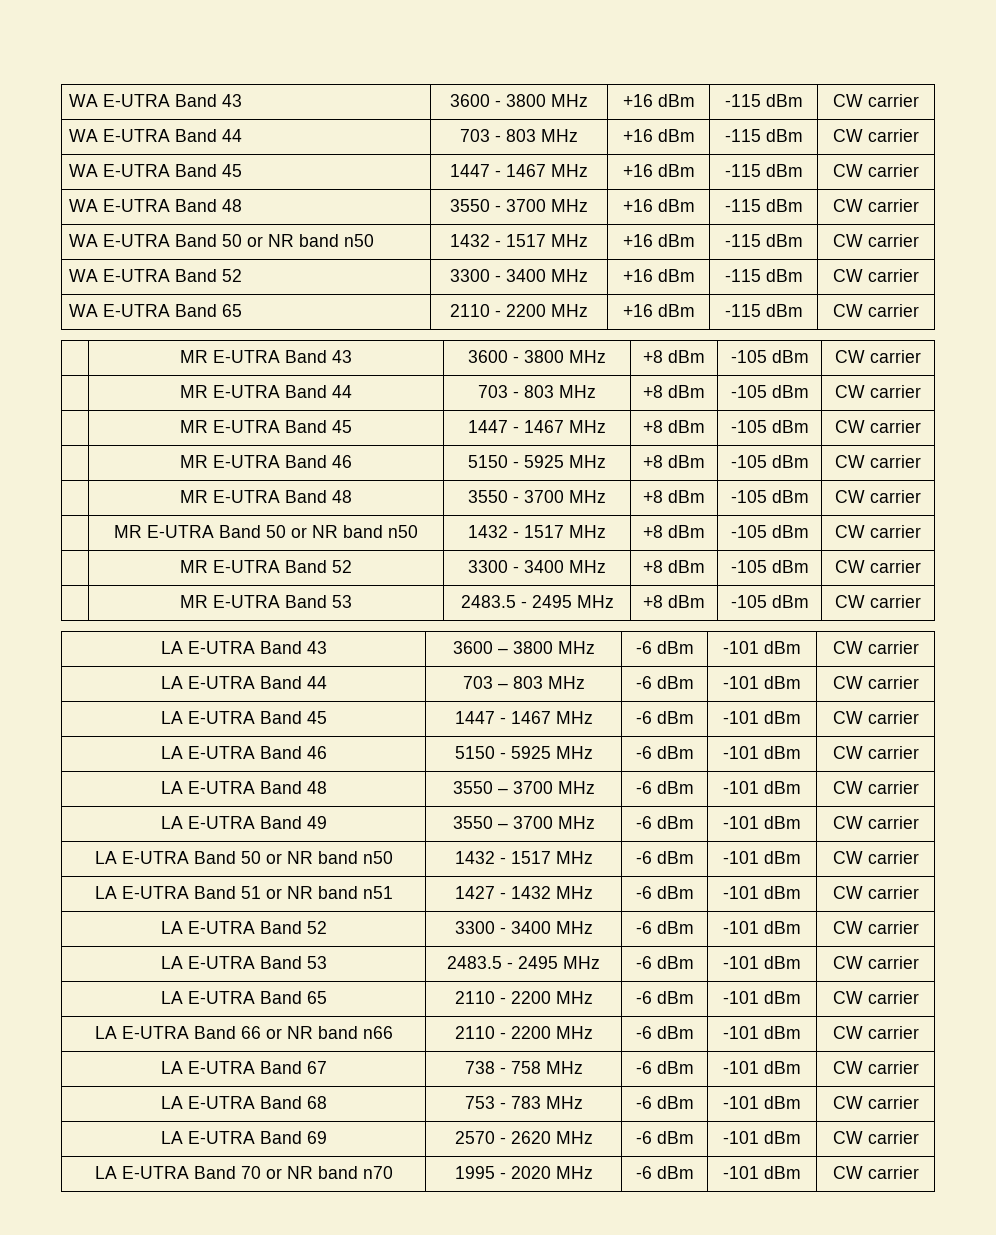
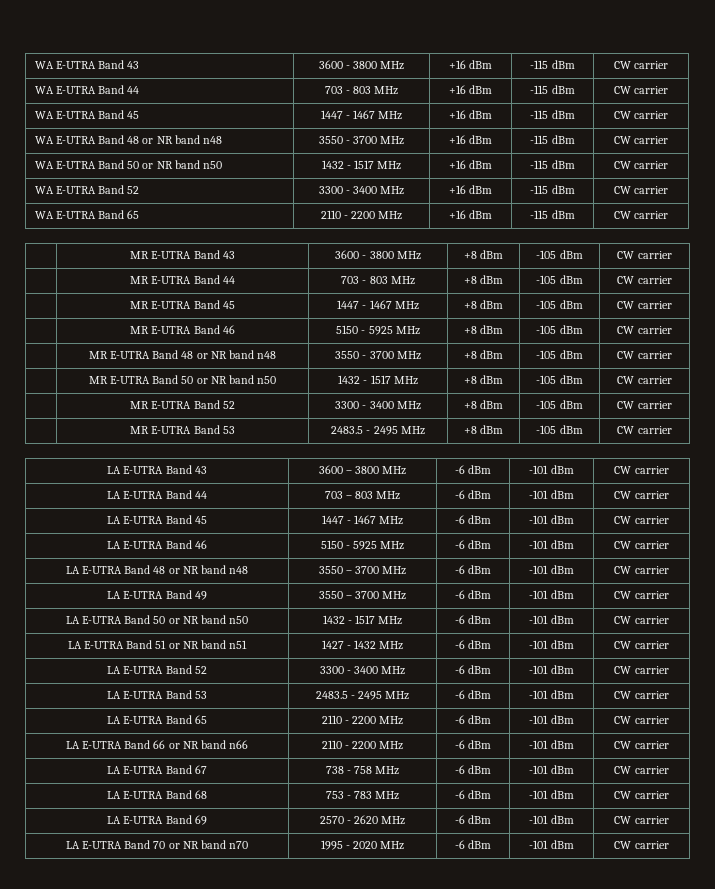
- WA E-UTRA Band 48 | 3550 - 3700 MHz | +16 dBm | -115 dBm | CW carrier
+ WA E-UTRA Band 48 or NR band n48 | 3550 - 3700 MHz | +16 dBm | -115 dBm | CW carrier
- | MR E-UTRA Band 48 | 3550 - 3700 MHz | +8 dBm | -105 dBm | CW carrier
+ | MR E-UTRA Band 48 or NR band n48 | 3550 - 3700 MHz | +8 dBm | -105 dBm | CW carrier
- LA E-UTRA Band 48 | 3550 – 3700 MHz | -6 dBm | -101 dBm | CW carrier
+ LA E-UTRA Band 48 or NR band n48 | 3550 – 3700 MHz | -6 dBm | -101 dBm | CW carrier

